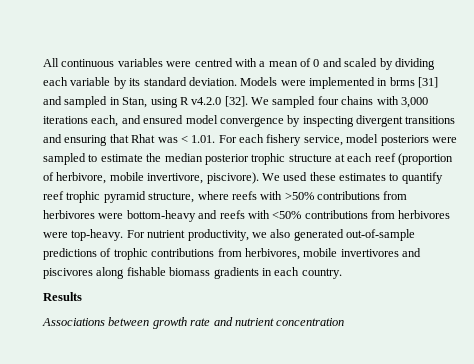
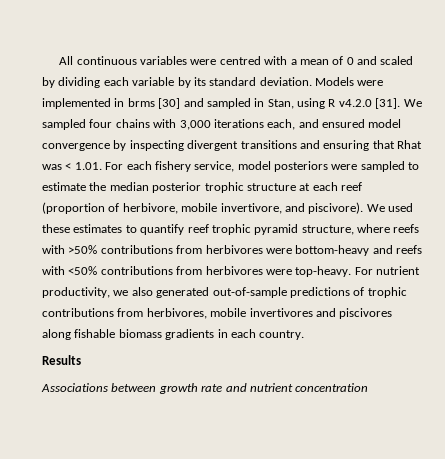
- Models were implemented in brms [31] and sampled in Stan, using R v4.2.0 [32].
+ Models were implemented in brms [30] and sampled in Stan, using R v4.2.0 [31].
- We sampled four chains with 3,000 iterations each, and ensured model convergence by inspecting divergent transitions and ensuring that Rhat was < 1.01. For each fishery service, model posteriors were sampled to estimate the median posterior trophic structure at each reef (proportion of herbivore, mobile invertivore, piscivore).
+ We sampled four chains with 3,000 iterations each, and ensured model convergence by inspecting divergent transitions and ensuring that Rhat was < 1.01. For each fishery service, model posteriors were sampled to estimate the median posterior trophic structure at each reef (proportion of herbivore, mobile invertivore, and piscivore).

